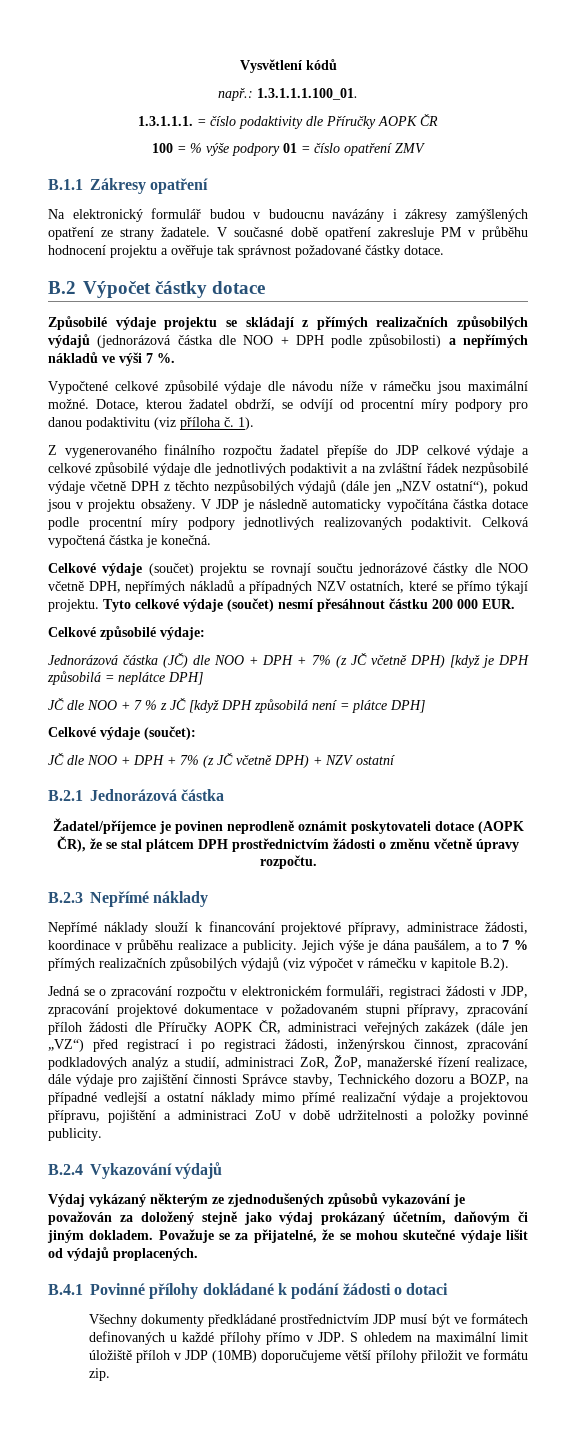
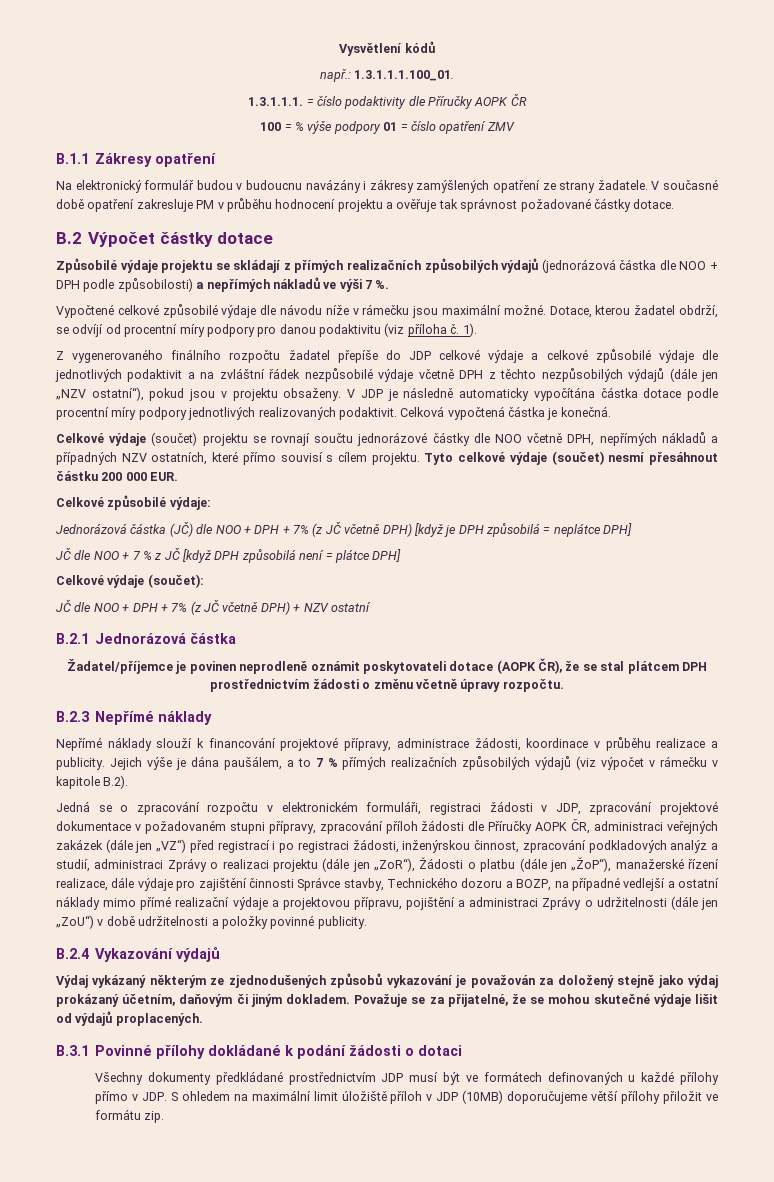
- Celkové výdaje (součet) projektu se rovnají součtu jednorázové částky dle NOO včetně DPH, nepřímých nákladů a případných NZV ostatních, které se přímo týkají projektu.
+ Celkové výdaje (součet) projektu se rovnají součtu jednorázové částky dle NOO včetně DPH, nepřímých nákladů a případných NZV ostatních, které přímo souvisí s cílem projektu.
- Jedná se o zpracování rozpočtu v elektronickém formuláři, registraci žádosti v JDP, zpracování projektové dokumentace v požadovaném stupni přípravy, zpracování příloh žádosti dle Příručky AOPK ČR, administraci veřejných zakázek (dále jen „VZ“) před registrací i po registraci žádosti, inženýrskou činnost, zpracování podkladových analýz a studií, administraci ZoR, ŽoP, manažerské řízení realizace, dále výdaje pro zajištění činnosti Správce stavby, Technického dozoru a BOZP, na případné vedlejší a ostatní náklady mimo přímé realizační výdaje a projektovou přípravu, pojištění a administraci ZoU v době udržitelnosti a položky povinné publicity.
+ Jedná se o zpracování rozpočtu v elektronickém formuláři, registraci žádosti v JDP, zpracování projektové dokumentace v požadovaném stupni přípravy, zpracování příloh žádosti dle Příručky AOPK ČR, administraci veřejných zakázek (dále jen „VZ“) před registrací i po registraci žádosti, inženýrskou činnost, zpracování podkladových analýz a studií, administraci Zprávy o realizaci projektu (dále jen „ZoR“), Žádosti o platbu (dále jen „ŽoP“), manažerské řízení realizace, dále výdaje pro zajištění činnosti Správce stavby, Technického dozoru a BOZP, na případné vedlejší a ostatní náklady mimo přímé realizační výdaje a projektovou přípravu, pojištění a administraci Zprávy o udržitelnosti (dále jen „ZoU“) v době udržitelnosti a položky povinné publicity.
- B.4.1 Povinné přílohy dokládané k podání žádosti o dotaci
+ B.3.1 Povinné přílohy dokládané k podání žádosti o dotaci

